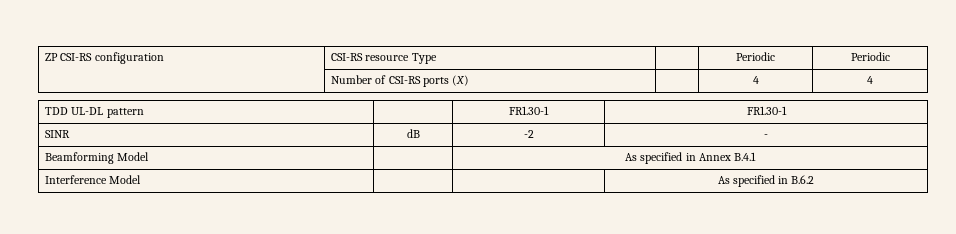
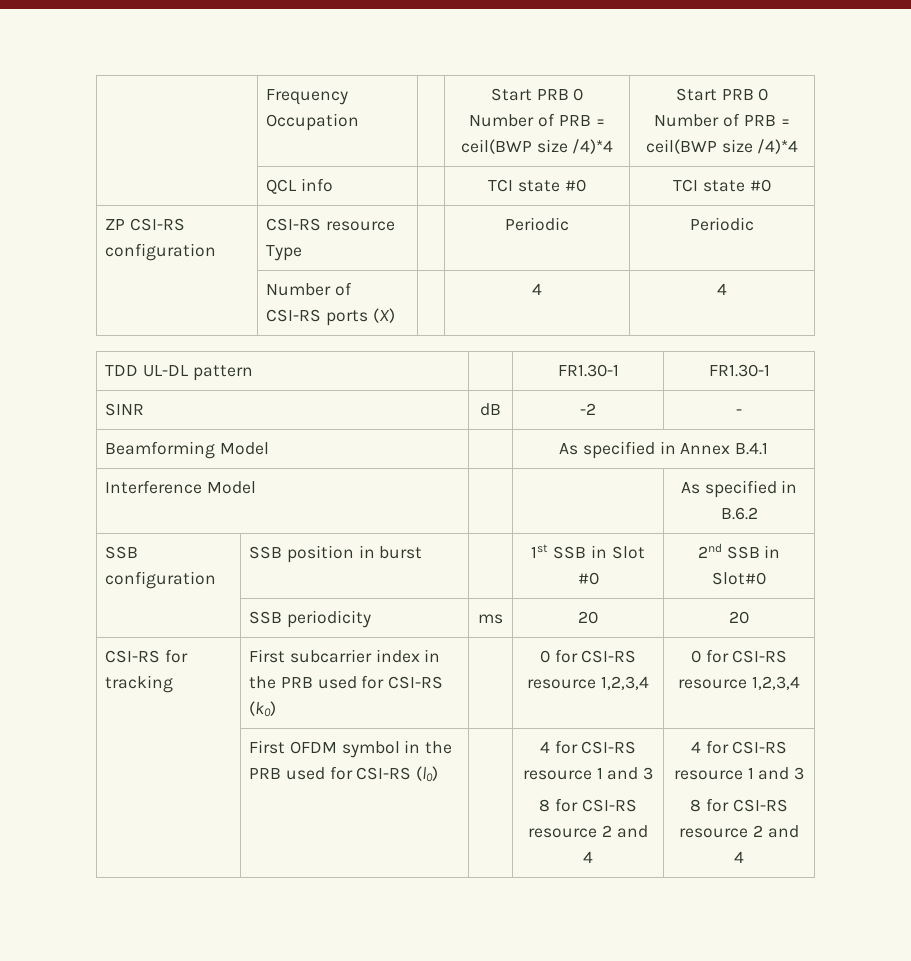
+ | Frequency Occupation | | Start PRB 0
+ Number of PRB = ceil(BWP size /4)*4 | Start PRB 0
+ Number of PRB = ceil(BWP size /4)*4
+ | QCL info | | TCI state #0 | TCI state #0
+ SSB configuration | SSB position in burst | | 1st SSB in Slot #0 | 2nd SSB in Slot#0
+ | SSB periodicity | ms | 20 | 20
+ CSI-RS for tracking | First subcarrier index in the PRB used for CSI-RS (k0) | | 0 for CSI-RS resource 1,2,3,4 | 0 for CSI-RS resource 1,2,3,4
+ | First OFDM symbol in the PRB used for CSI-RS (l0) | | 4 for CSI-RS resource 1 and 3
+ 8 for CSI-RS resource 2 and 4 | 4 for CSI-RS resource 1 and 3
+ 8 for CSI-RS resource 2 and 4

